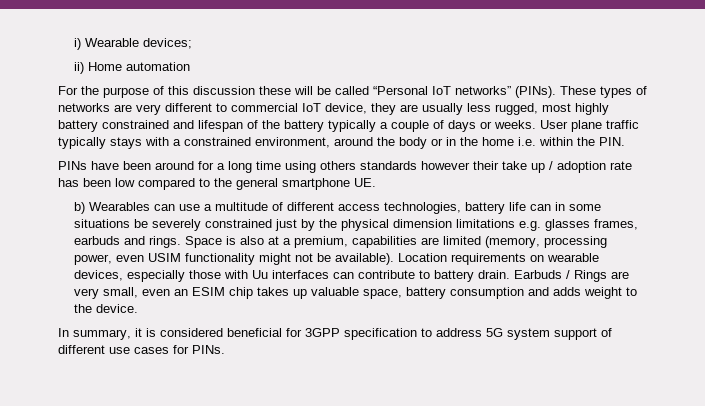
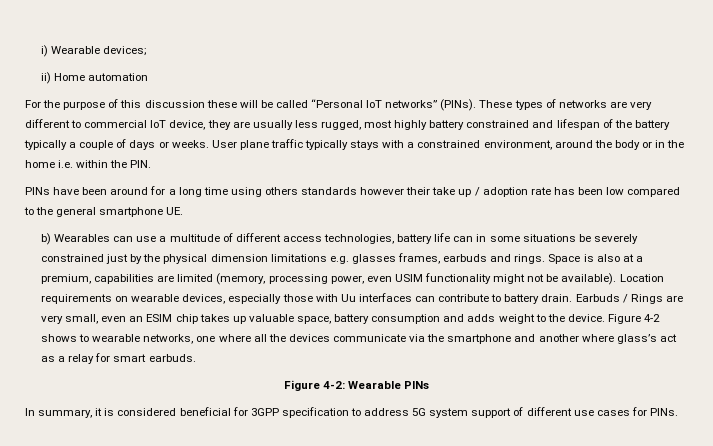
+ Figure 4-2 shows to wearable networks, one where all the devices communicate via the smartphone and another where glass’s act as a relay for smart earbuds.
+ Figure 4-2: Wearable PINs

